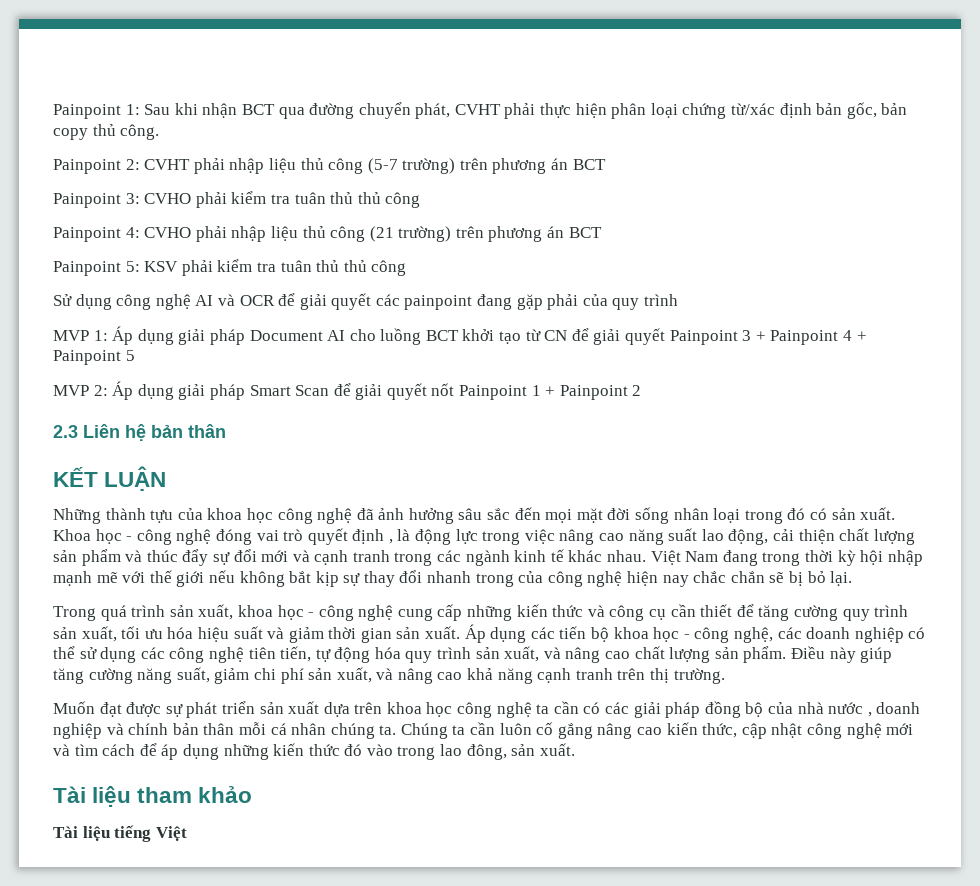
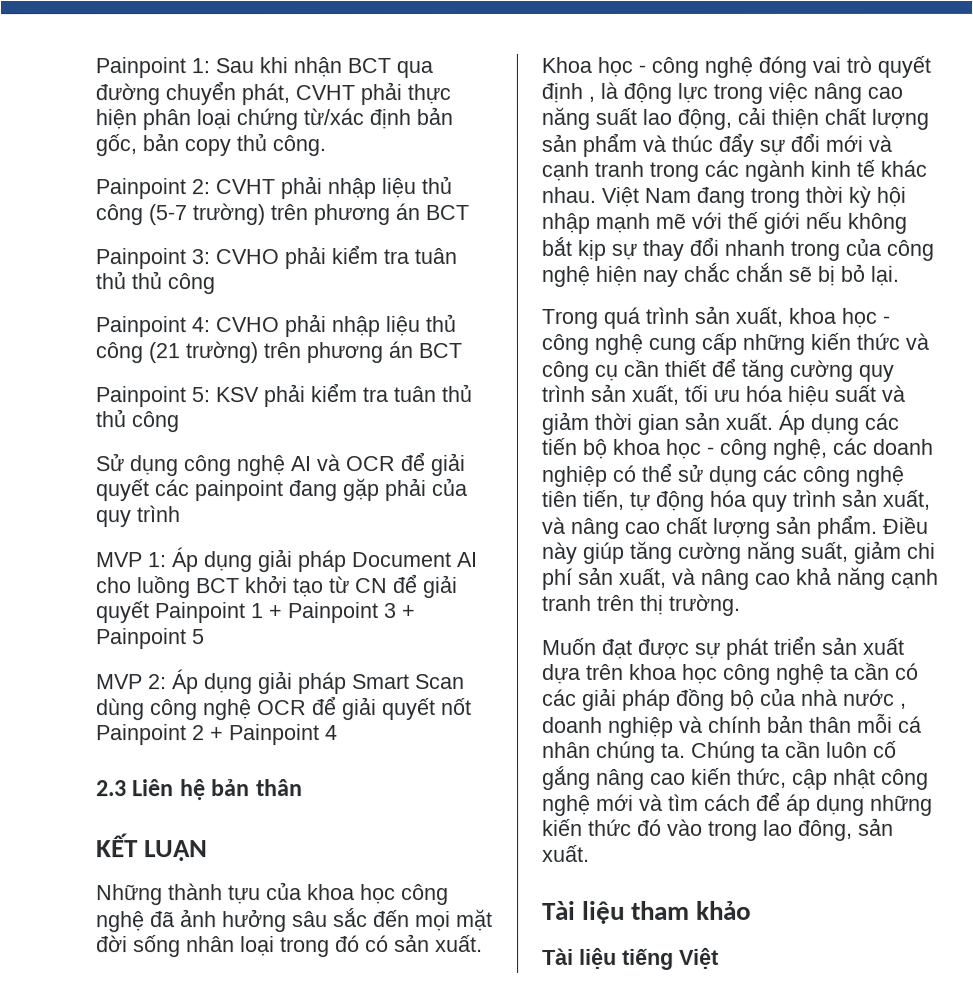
- MVP 1: Áp dụng giải pháp Document AI cho luồng BCT khởi tạo từ CN để giải quyết Painpoint 3 + Painpoint 4 + Painpoint 5
+ MVP 1: Áp dụng giải pháp Document AI cho luồng BCT khởi tạo từ CN để giải quyết Painpoint 1 + Painpoint 3 + Painpoint 5
- MVP 2: Áp dụng giải pháp Smart Scan để giải quyết nốt Painpoint 1 + Painpoint 2
+ MVP 2: Áp dụng giải pháp Smart Scan dùng công nghệ OCR để giải quyết nốt Painpoint 2 + Painpoint 4

